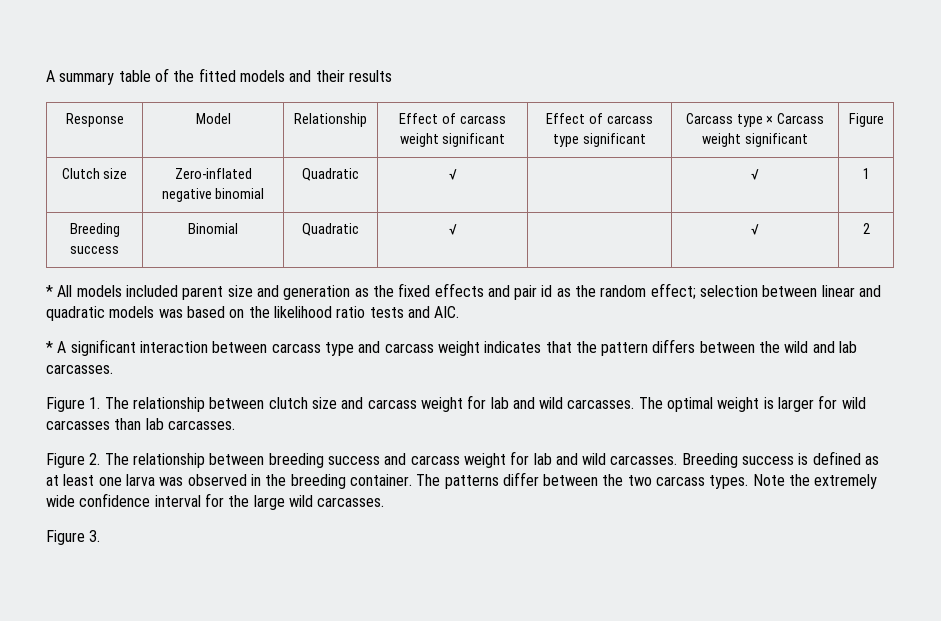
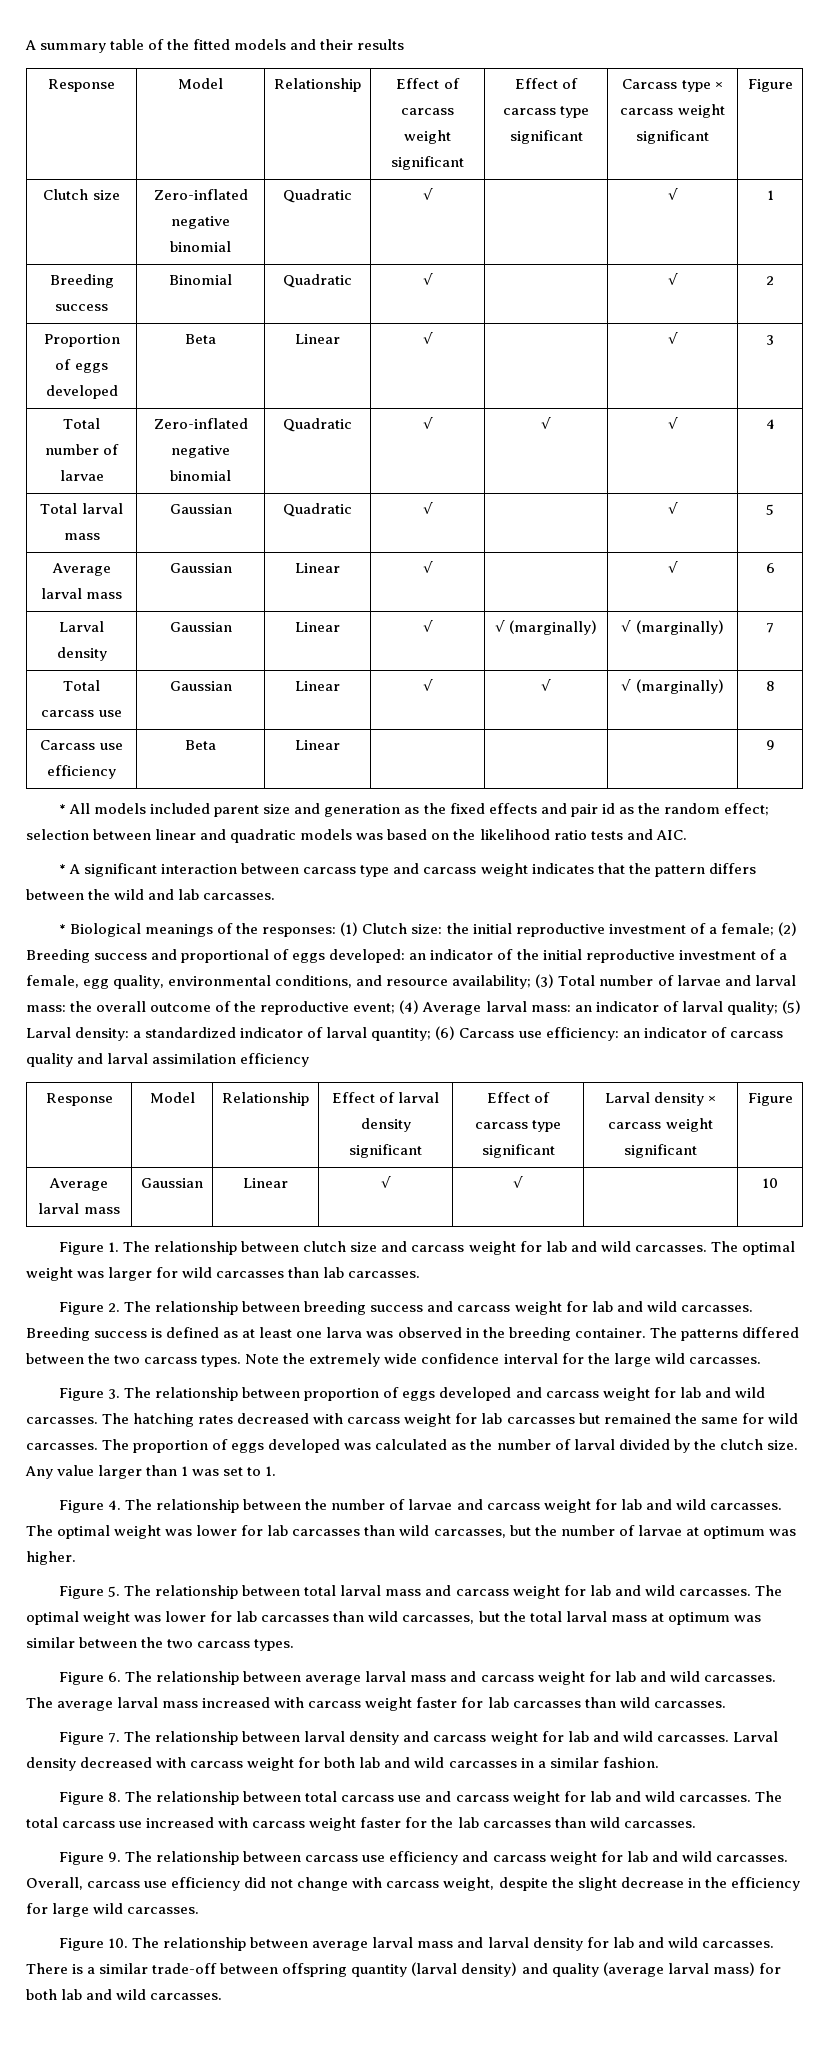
- Response | Model | Relationship | Effect of carcass weight significant | Effect of carcass type significant | Carcass type × Carcass weight significant | Figure
+ Response | Model | Relationship | Effect of carcass weight significant | Effect of carcass type significant | Carcass type × carcass weight significant | Figure
+ Proportion of eggs developed | Beta | Linear | √ | | √ | 3
+ Total number of larvae | Zero-inflated negative binomial | Quadratic | √ | √ | √ | 4
+ Total larval mass | Gaussian | Quadratic | √ | | √ | 5
+ Average larval mass | Gaussian | Linear | √ | | √ | 6
+ Larval density | Gaussian | Linear | √ | √ (marginally) | √ (marginally) | 7
+ Total carcass use | Gaussian | Linear | √ | √ | √ (marginally) | 8
+ Carcass use efficiency | Beta | Linear | | | | 9
+ * Biological meanings of the responses: (1) Clutch size: the initial reproductive investment of a female; (2) Breeding success and proportional of eggs developed: an indicator of the initial reproductive investment of a female, egg quality, environmental conditions, and resource availability; (3) Total number of larvae and larval mass: the overall outcome of the reproductive event; (4) Average larval mass: an indicator of larval quality; (5) Larval density: a standardized indicator of larval quantity; (6) Carcass use efficiency: an indicator of carcass quality and larval assimilation efficiency
+ Response | Model | Relationship | Effect of larval density significant | Effect of carcass type significant | Larval density × carcass weight significant | Figure
+ Average larval mass | Gaussian | Linear | √ | √ | | 10
- The optimal weight is larger for wild carcasses than lab carcasses.
+ The optimal weight was larger for wild carcasses than lab carcasses.
- The patterns differ between the two carcass types.
+ The patterns differed between the two carcass types.
- Figure 3.
+ Figure 3. The relationship between proportion of eggs developed and carcass weight for lab and wild carcasses. The hatching rates decreased with carcass weight for lab carcasses but remained the same for wild carcasses. The proportion of eggs developed was calculated as the number of larval divided by the clutch size. Any value larger than 1 was set to 1.
+ Figure 4. The relationship between the number of larvae and carcass weight for lab and wild carcasses. The optimal weight was lower for lab carcasses than wild carcasses, but the number of larvae at optimum was higher.
+ Figure 5. The relationship between total larval mass and carcass weight for lab and wild carcasses. The optimal weight was lower for lab carcasses than wild carcasses, but the total larval mass at optimum was similar between the two carcass types.
+ Figure 6. The relationship between average larval mass and carcass weight for lab and wild carcasses. The average larval mass increased with carcass weight faster for lab carcasses than wild carcasses.
+ Figure 7. The relationship between larval density and carcass weight for lab and wild carcasses. Larval density decreased with carcass weight for both lab and wild carcasses in a similar fashion.
+ Figure 8. The relationship between total carcass use and carcass weight for lab and wild carcasses. The total carcass use increased with carcass weight faster for the lab carcasses than wild carcasses.
+ Figure 9. The relationship between carcass use efficiency and carcass weight for lab and wild carcasses. Overall, carcass use efficiency did not change with carcass weight, despite the slight decrease in the efficiency for large wild carcasses.
+ Figure 10. The relationship between average larval mass and larval density for lab and wild carcasses. There is a similar trade-off between offspring quantity (larval density) and quality (average larval mass) for both lab and wild carcasses.

